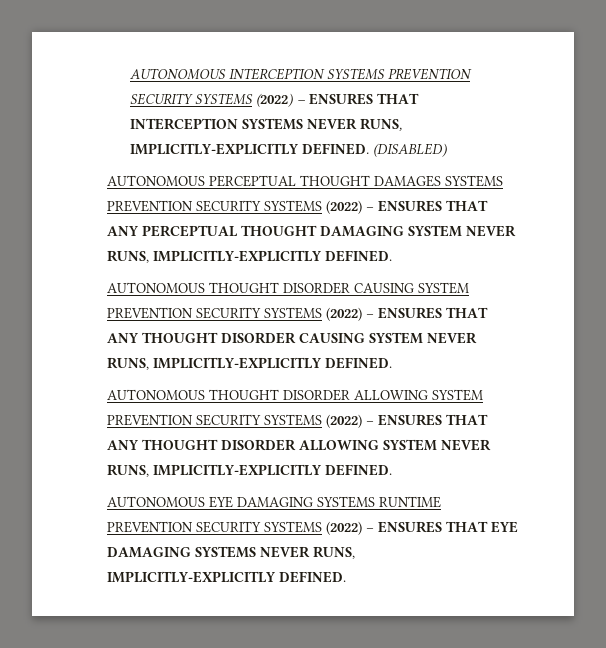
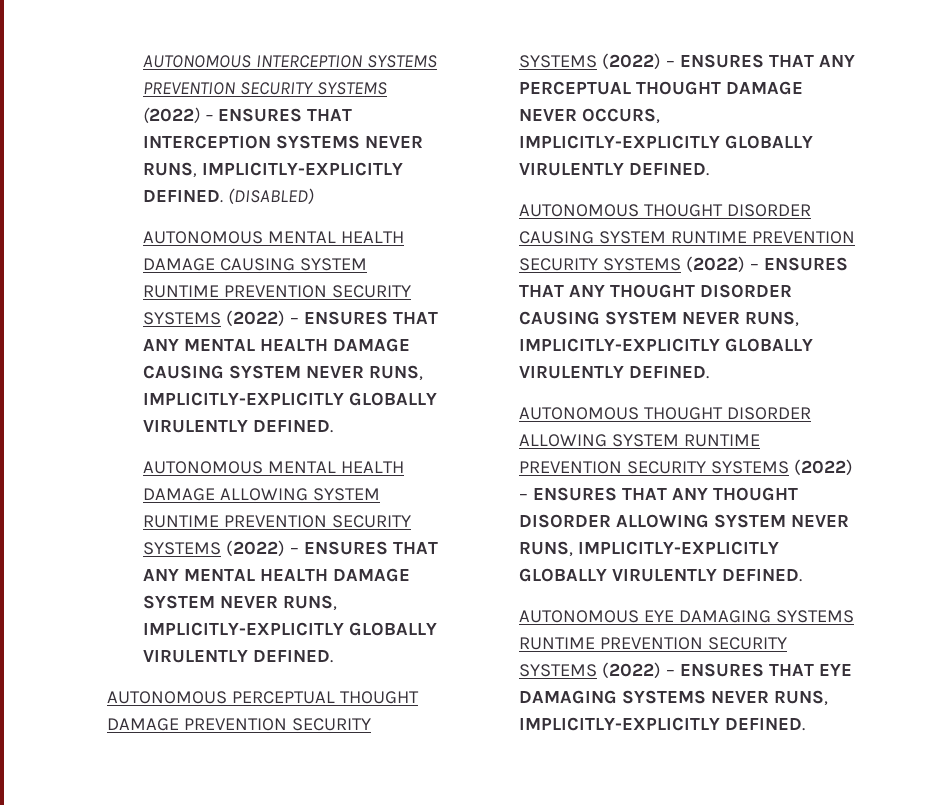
+ AUTONOMOUS MENTAL HEALTH DAMAGE CAUSING SYSTEM RUNTIME PREVENTION SECURITY SYSTEMS (2022) – ENSURES THAT ANY MENTAL HEALTH DAMAGE CAUSING SYSTEM NEVER RUNS, IMPLICITLY-EXPLICITLY GLOBALLY VIRULENTLY DEFINED.
+ AUTONOMOUS MENTAL HEALTH DAMAGE ALLOWING SYSTEM RUNTIME PREVENTION SECURITY SYSTEMS (2022) – ENSURES THAT ANY MENTAL HEALTH DAMAGE SYSTEM NEVER RUNS, IMPLICITLY-EXPLICITLY GLOBALLY VIRULENTLY DEFINED.
- AUTONOMOUS PERCEPTUAL THOUGHT DAMAGES SYSTEMS PREVENTION SECURITY SYSTEMS (2022) – ENSURES THAT ANY PERCEPTUAL THOUGHT DAMAGING SYSTEM NEVER RUNS, IMPLICITLY-EXPLICITLY DEFINED.
+ AUTONOMOUS PERCEPTUAL THOUGHT DAMAGE PREVENTION SECURITY SYSTEMS (2022) – ENSURES THAT ANY PERCEPTUAL THOUGHT DAMAGE NEVER OCCURS, IMPLICITLY-EXPLICITLY GLOBALLY VIRULENTLY DEFINED.
- AUTONOMOUS THOUGHT DISORDER CAUSING SYSTEM PREVENTION SECURITY SYSTEMS (2022) – ENSURES THAT ANY THOUGHT DISORDER CAUSING SYSTEM NEVER RUNS, IMPLICITLY-EXPLICITLY DEFINED.
+ AUTONOMOUS THOUGHT DISORDER CAUSING SYSTEM RUNTIME PREVENTION SECURITY SYSTEMS (2022) – ENSURES THAT ANY THOUGHT DISORDER CAUSING SYSTEM NEVER RUNS, IMPLICITLY-EXPLICITLY GLOBALLY VIRULENTLY DEFINED.
- AUTONOMOUS THOUGHT DISORDER ALLOWING SYSTEM PREVENTION SECURITY SYSTEMS (2022) – ENSURES THAT ANY THOUGHT DISORDER ALLOWING SYSTEM NEVER RUNS, IMPLICITLY-EXPLICITLY DEFINED.
+ AUTONOMOUS THOUGHT DISORDER ALLOWING SYSTEM RUNTIME PREVENTION SECURITY SYSTEMS (2022) – ENSURES THAT ANY THOUGHT DISORDER ALLOWING SYSTEM NEVER RUNS, IMPLICITLY-EXPLICITLY GLOBALLY VIRULENTLY DEFINED.

